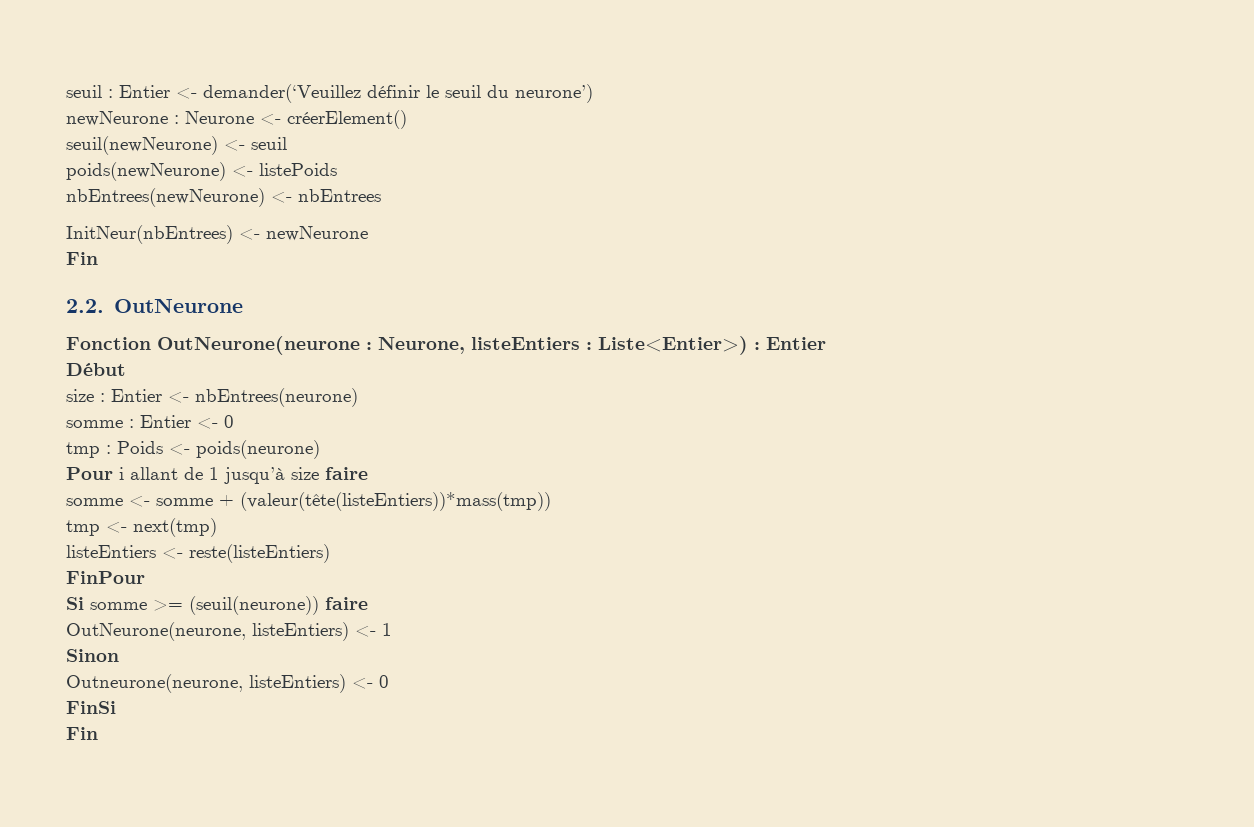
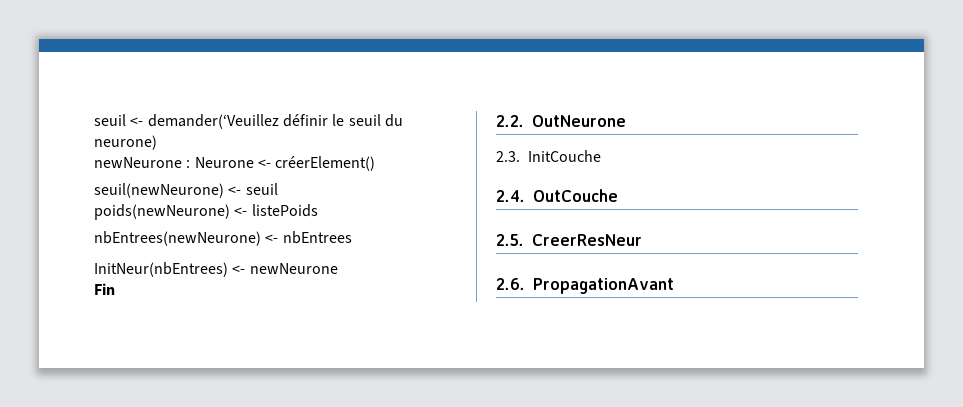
- seuil : Entier <- demander(‘Veuillez définir le seuil du neurone’)
+ seuil <- demander(‘Veuillez définir le seuil du neurone)
- Fonction OutNeurone(neurone : Neurone, listeEntiers : Liste<Entier>) : Entier
- Début
- size : Entier <- nbEntrees(neurone)
- somme : Entier <- 0
- tmp : Poids <- poids(neurone)
- Pour i allant de 1 jusqu’à size faire
- somme <- somme + (valeur(tête(listeEntiers))*mass(tmp))
- tmp <- next(tmp)
- listeEntiers <- reste(listeEntiers)
- FinPour
- Si somme >= (seuil(neurone)) faire
- OutNeurone(neurone, listeEntiers) <- 1
- Sinon
- Outneurone(neurone, listeEntiers) <- 0
- FinSi
- Fin
+ 2.3. InitCouche
+ 2.4. OutCouche
+ 2.5. CreerResNeur
+ 2.6. PropagationAvant

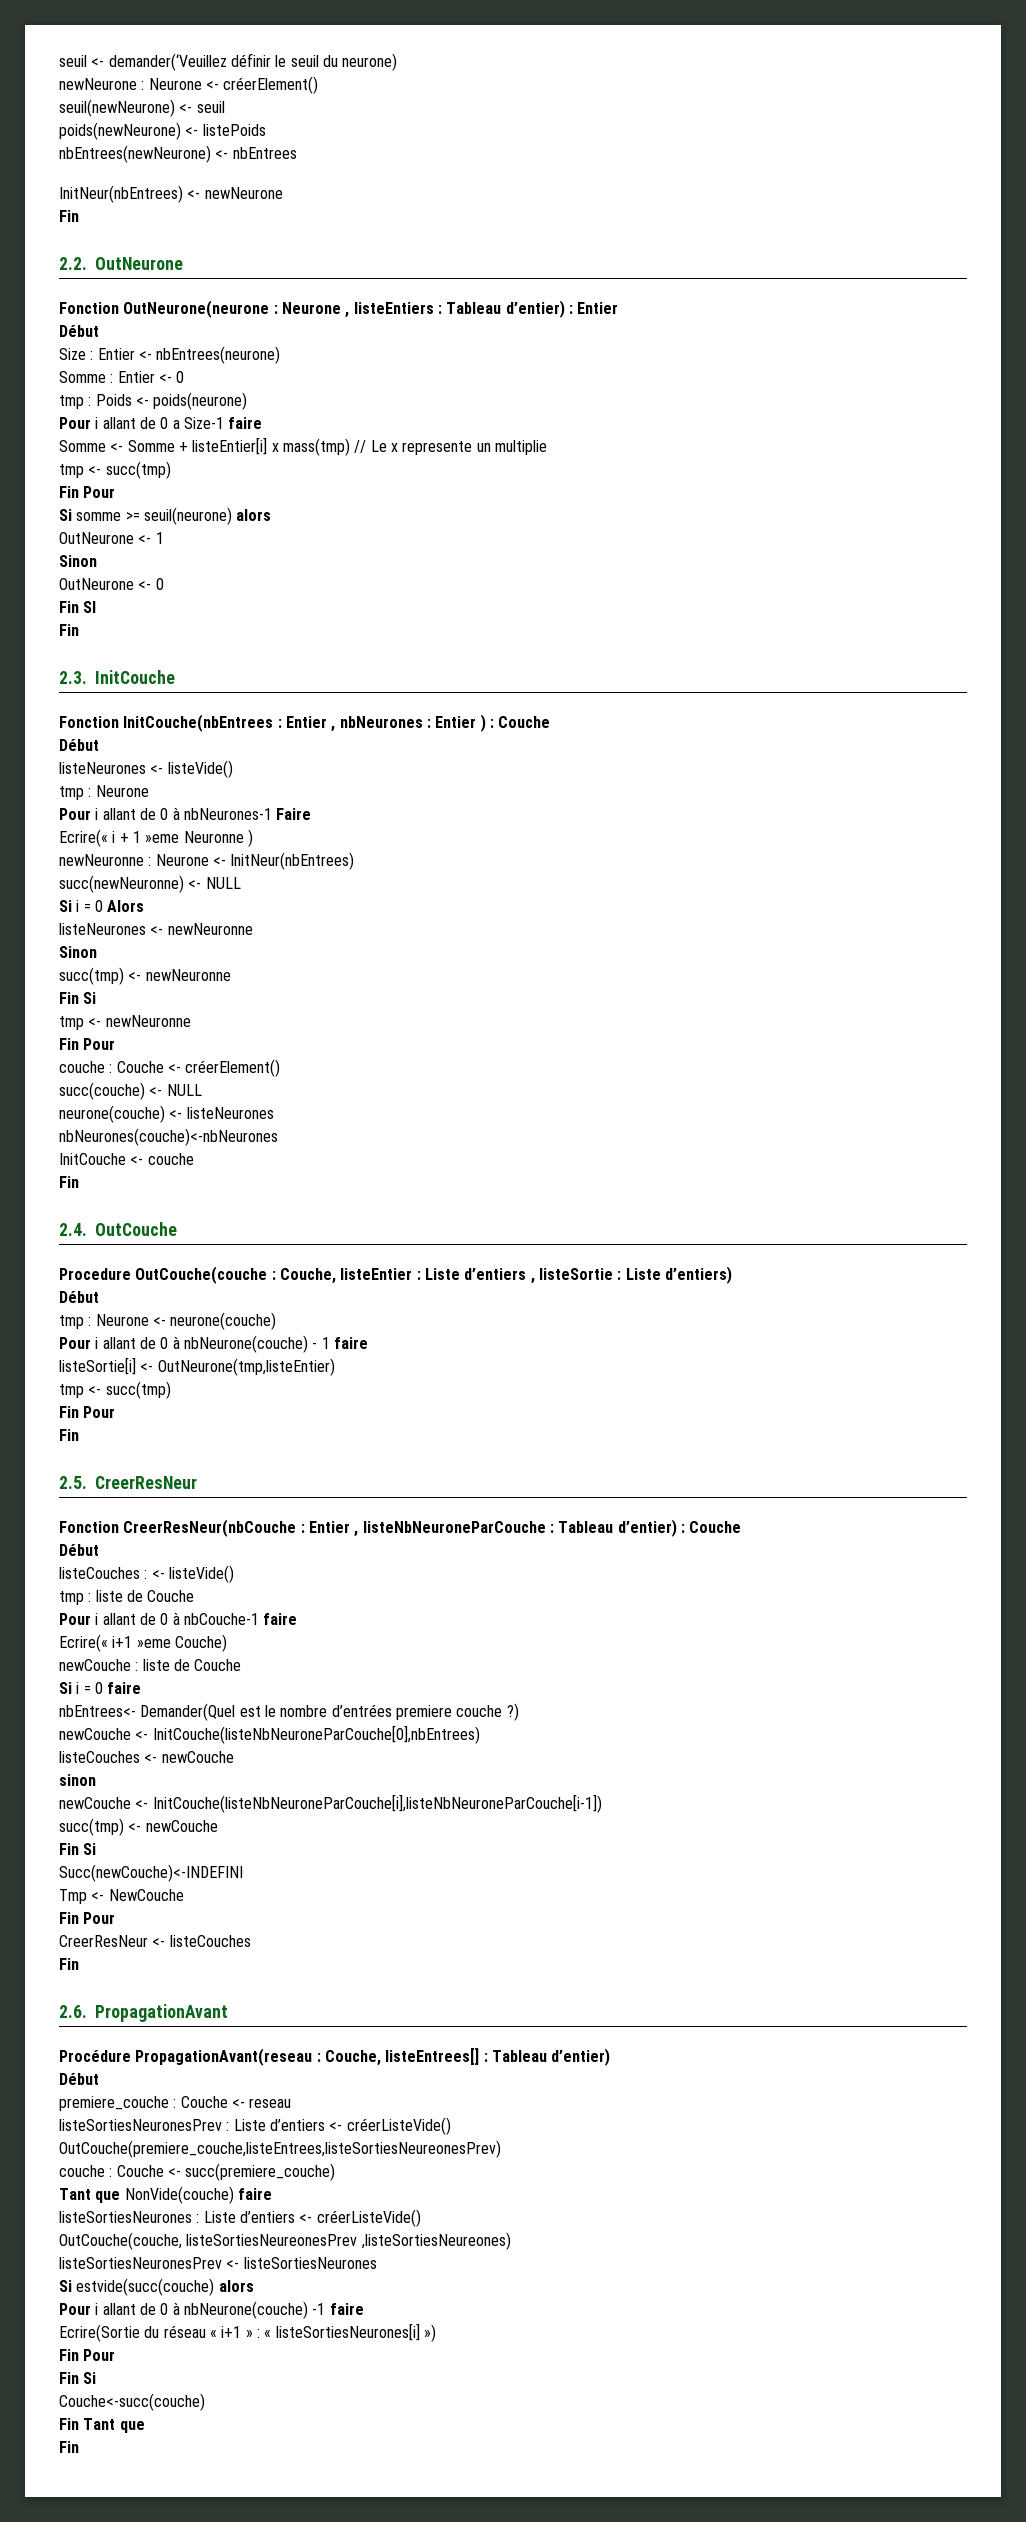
+ Fonction OutNeurone(neurone : Neurone , listeEntiers : Tableau d’entier) : Entier
+ Début
+ Size : Entier <- nbEntrees(neurone)
+ Somme : Entier <- 0
+ tmp : Poids <- poids(neurone)
+ Pour i allant de 0 a Size-1 faire
+ Somme <- Somme + listeEntier[i] x mass(tmp) // Le x represente un multiplie
+ tmp <- succ(tmp)
+ Fin Pour
+ Si somme >= seuil(neurone) alors
+ OutNeurone <- 1
+ Sinon
+ OutNeurone <- 0
+ Fin SI
+ Fin
  2.3. InitCouche
+ Fonction InitCouche(nbEntrees : Entier , nbNeurones : Entier ) : Couche
+ Début
+ listeNeurones <- listeVide()
+ tmp : Neurone
+ Pour i allant de 0 à nbNeurones-1 Faire
+ Ecrire(« i + 1 »eme Neuronne )
+ newNeuronne : Neurone <- InitNeur(nbEntrees)
+ succ(newNeuronne) <- NULL
+ Si i = 0 Alors
+ listeNeurones <- newNeuronne
+ Sinon
+ succ(tmp) <- newNeuronne
+ Fin Si
+ tmp <- newNeuronne
+ Fin Pour
+ couche : Couche <- créerElement()
+ succ(couche) <- NULL
+ neurone(couche) <- listeNeurones
+ nbNeurones(couche)<-nbNeurones
+ InitCouche <- couche
+ Fin
  2.4. OutCouche
+ Procedure OutCouche(couche : Couche, listeEntier : Liste d’entiers , listeSortie : Liste d’entiers)
+ Début
+ tmp : Neurone <- neurone(couche)
+ Pour i allant de 0 à nbNeurone(couche) - 1 faire
+ listeSortie[i] <- OutNeurone(tmp,listeEntier)
+ tmp <- succ(tmp)
+ Fin Pour
+ Fin
  2.5. CreerResNeur
+ Fonction CreerResNeur(nbCouche : Entier , listeNbNeuroneParCouche : Tableau d’entier) : Couche
+ Début
+ listeCouches : <- listeVide()
+ tmp : liste de Couche
+ Pour i allant de 0 à nbCouche-1 faire
+ Ecrire(« i+1 »eme Couche)
+ newCouche : liste de Couche
+ Si i = 0 faire
+ nbEntrees<- Demander(Quel est le nombre d’entrées premiere couche ?)
+ newCouche <- InitCouche(listeNbNeuroneParCouche[0],nbEntrees)
+ listeCouches <- newCouche
+ sinon
+ newCouche <- InitCouche(listeNbNeuroneParCouche[i],listeNbNeuroneParCouche[i-1])
+ succ(tmp) <- newCouche
+ Fin Si
+ Succ(newCouche)<-INDEFINI
+ Tmp <- NewCouche
+ Fin Pour
+ CreerResNeur <- listeCouches
+ Fin
  2.6. PropagationAvant
+ Procédure PropagationAvant(reseau : Couche, listeEntrees[] : Tableau d’entier)
+ Début
+ premiere_couche : Couche <- reseau
+ listeSortiesNeuronesPrev : Liste d’entiers <- créerListeVide()
+ OutCouche(premiere_couche,listeEntrees,listeSortiesNeureonesPrev)
+ couche : Couche <- succ(premiere_couche)
+ Tant que NonVide(couche) faire
+ listeSortiesNeurones : Liste d’entiers <- créerListeVide()
+ OutCouche(couche, listeSortiesNeureonesPrev ,listeSortiesNeureones)
+ listeSortiesNeuronesPrev <- listeSortiesNeurones
+ Si estvide(succ(couche) alors
+ Pour i allant de 0 à nbNeurone(couche) -1 faire
+ Ecrire(Sortie du réseau « i+1 » : « listeSortiesNeurones[i] »)
+ Fin Pour
+ Fin Si
+ Couche<-succ(couche)
+ Fin Tant que
+ Fin

